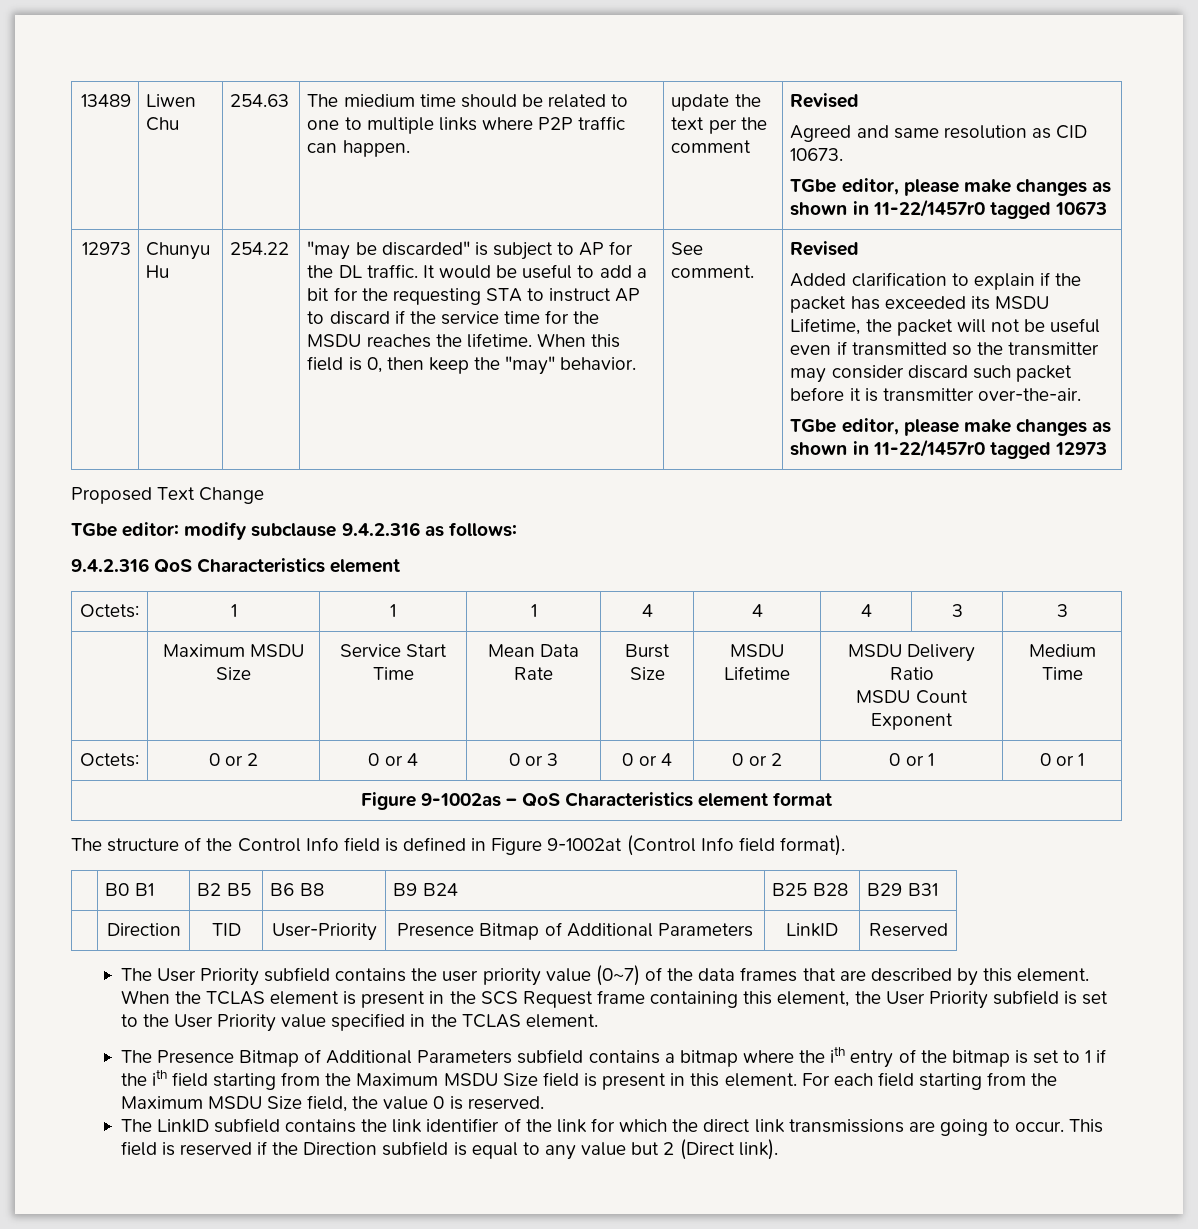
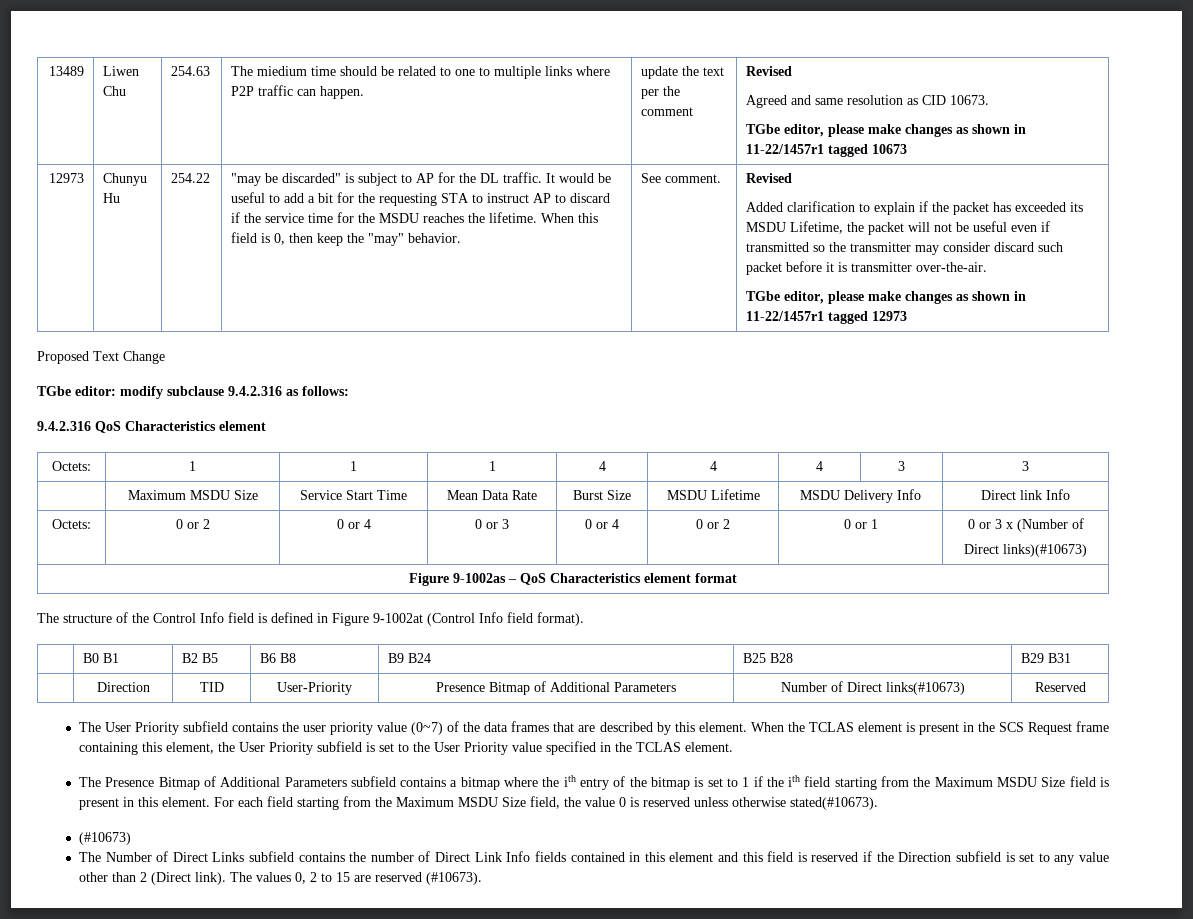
- TGbe editor, please make changes as shown in 11-22/1457r0 tagged 10673
+ TGbe editor, please make changes as shown in 11-22/1457r1 tagged 10673
- TGbe editor, please make changes as shown in 11-22/1457r0 tagged 12973
+ TGbe editor, please make changes as shown in 11-22/1457r1 tagged 12973
- | Maximum MSDU Size | Service Start Time | Mean Data Rate | Burst Size | MSDU Lifetime | MSDU Delivery Ratio
- MSDU Count Exponent | Medium Time
+ | Maximum MSDU Size | Service Start Time | Mean Data Rate | Burst Size | MSDU Lifetime | MSDU Delivery Info | Direct link Info
- Octets: | 0 or 2 | 0 or 4 | 0 or 3 | 0 or 4 | 0 or 2 | 0 or 1 | 0 or 1
+ Octets: | 0 or 2 | 0 or 4 | 0 or 3 | 0 or 4 | 0 or 2 | 0 or 1 | 0 or 3 x (Number of
+ Direct links)(#10673)
- | Direction | TID | User-Priority | Presence Bitmap of Additional Parameters | LinkID | Reserved
+ | Direction | TID | User-Priority | Presence Bitmap of Additional Parameters | Number of Direct links(#10673) | Reserved
- For each field starting from the Maximum MSDU Size field, the value 0 is reserved.
- The LinkID subfield contains the link identifier of the link for which the direct link transmissions are going to occur. This field is reserved if the Direction subfield is equal to any value but 2 (Direct link).
+ For each field starting from the Maximum MSDU Size field, the value 0 is reserved unless otherwise stated(#10673).
+ (#10673)
+ The Number of Direct Links subfield contains the number of Direct Link Info fields contained in this element and this field is reserved if the Direction subfield is set to any value other than 2 (Direct link).
+ The values 0, 2 to 15 are reserved (#10673).

